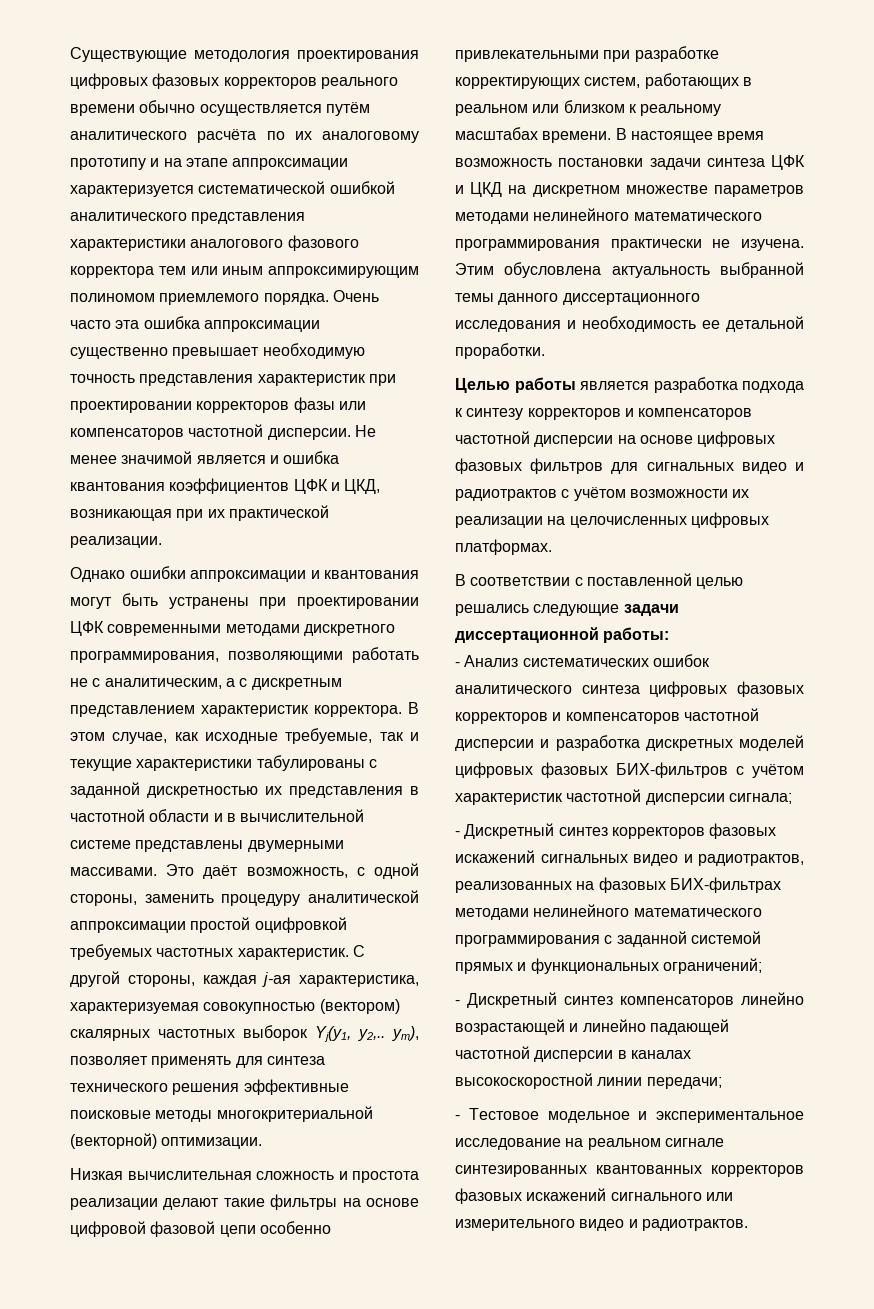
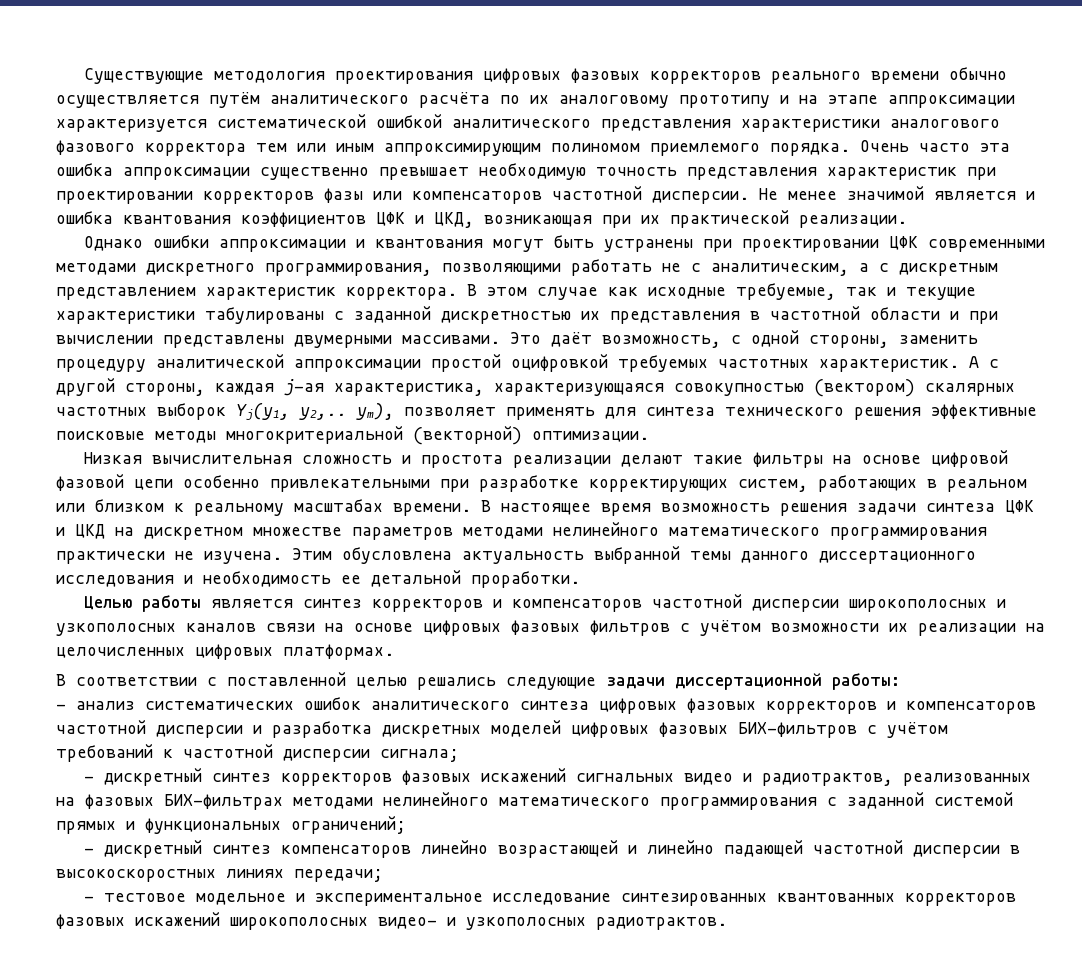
- В этом случае, как исходные требуемые, так и текущие характеристики табулированы с заданной дискретностью их представления в частотной области и в вычислительной системе представлены двумерными массивами.
+ В этом случае как исходные требуемые, так и текущие характеристики табулированы с заданной дискретностью их представления в частотной области и при вычислении представлены двумерными массивами.
- С другой стороны, каждая j-ая характеристика, характеризуемая совокупностью (вектором) скалярных частотных выборок Yj(y1, y2,.. ym), позволяет применять для синтеза технического решения эффективные поисковые методы многокритериальной (векторной) оптимизации.
+ А с другой стороны, каждая j-ая характеристика, характеризующаяся совокупностью (вектором) скалярных частотных выборок Yj(y1, y2,.. ym), позволяет применять для синтеза технического решения эффективные поисковые методы многокритериальной (векторной) оптимизации.
- В настоящее время возможность постановки задачи синтеза ЦФК и ЦКД на дискретном множестве параметров методами нелинейного математического программирования практически не изучена.
+ В настоящее время возможность решения задачи синтеза ЦФК и ЦКД на дискретном множестве параметров методами нелинейного математического программирования практически не изучена.
- Целью работы является разработка подхода к синтезу корректоров и компенсаторов частотной дисперсии на основе цифровых фазовых фильтров для сигнальных видео и радиотрактов с учётом возможности их реализации на целочисленных цифровых платформах.
+ Целью работы является синтез корректоров и компенсаторов частотной дисперсии широкополосных и узкополосных каналов связи на основе цифровых фазовых фильтров с учётом возможности их реализации на целочисленных цифровых платформах.
- - Анализ систематических ошибок аналитического синтеза цифровых фазовых корректоров и компенсаторов частотной дисперсии и разработка дискретных моделей цифровых фазовых БИХ-фильтров с учётом характеристик частотной дисперсии сигнала;
+ - анализ систематических ошибок аналитического синтеза цифровых фазовых корректоров и компенсаторов частотной дисперсии и разработка дискретных моделей цифровых фазовых БИХ-фильтров с учётом требований к частотной дисперсии сигнала;
- - Дискретный синтез корректоров фазовых искажений сигнальных видео и радиотрактов, реализованных на фазовых БИХ-фильтрах методами нелинейного математического программирования с заданной системой прямых и функциональных ограничений;
+ - дискретный синтез корректоров фазовых искажений сигнальных видео и радиотрактов, реализованных на фазовых БИХ-фильтрах методами нелинейного математического программирования с заданной системой прямых и функциональных ограничений;
- - Дискретный синтез компенсаторов линейно возрастающей и линейно падающей частотной дисперсии в каналах высокоскоростной линии передачи;
+ - дискретный синтез компенсаторов линейно возрастающей и линейно падающей частотной дисперсии в высокоскоростных линиях передачи;
- - Тестовое модельное и экспериментальное исследование на реальном сигнале синтезированных квантованных корректоров фазовых искажений сигнального или измерительного видео и радиотрактов.
+ - тестовое модельное и экспериментальное исследование синтезированных квантованных корректоров фазовых искажений широкополосных видео- и узкополосных радиотрактов.

